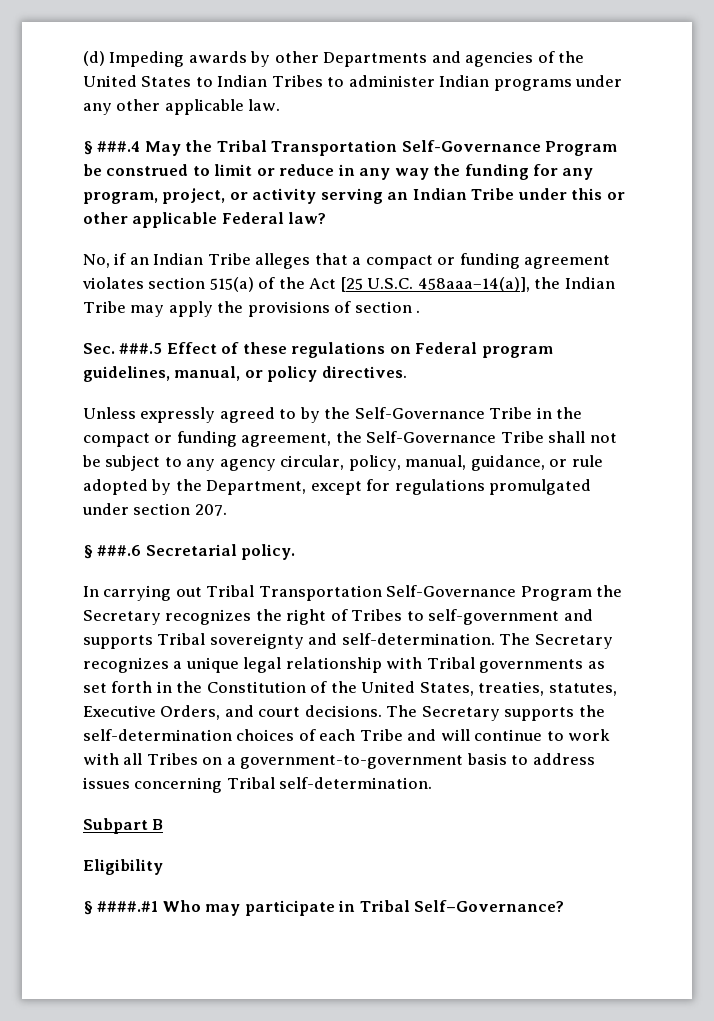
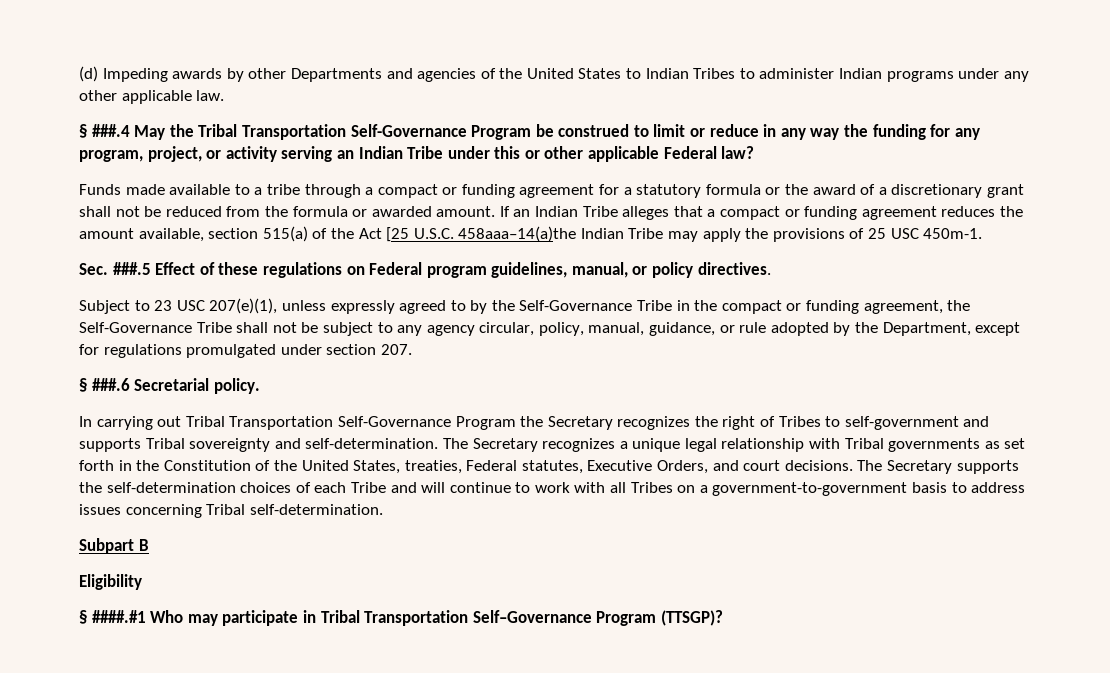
- No, if an Indian Tribe alleges that a compact or funding agreement violates section 515(a) of the Act [25 U.S.C. 458aaa–14(a)], the Indian Tribe may apply the provisions of section .
+ Funds made available to a tribe through a compact or funding agreement for a statutory formula or the award of a discretionary grant shall not be reduced from the formula or awarded amount. If an Indian Tribe alleges that a compact or funding agreement reduces the amount available, section 515(a) of the Act [25 U.S.C. 458aaa–14(a)the Indian Tribe may apply the provisions of 25 USC 450m-1.
- Unless expressly agreed to by the Self-Governance Tribe in the compact or funding agreement, the Self-Governance Tribe shall not be subject to any agency circular, policy, manual, guidance, or rule adopted by the Department, except for regulations promulgated under section 207.
+ Subject to 23 USC 207(e)(1), unless expressly agreed to by the Self-Governance Tribe in the compact or funding agreement, the Self-Governance Tribe shall not be subject to any agency circular, policy, manual, guidance, or rule adopted by the Department, except for regulations promulgated under section 207.
- The Secretary recognizes a unique legal relationship with Tribal governments as set forth in the Constitution of the United States, treaties, statutes, Executive Orders, and court decisions.
+ The Secretary recognizes a unique legal relationship with Tribal governments as set forth in the Constitution of the United States, treaties, Federal statutes, Executive Orders, and court decisions.
- § ####.#1 Who may participate in Tribal Self–Governance?
+ § ####.#1 Who may participate in Tribal Transportation Self–Governance Program (TTSGP)?

